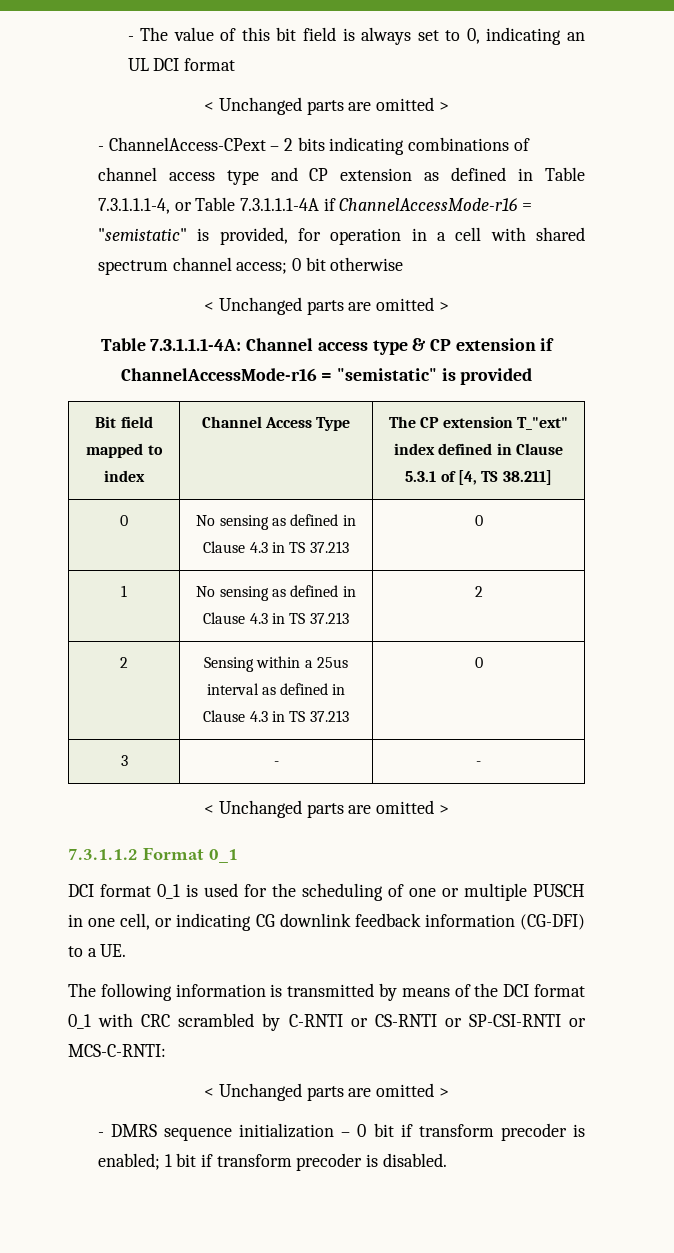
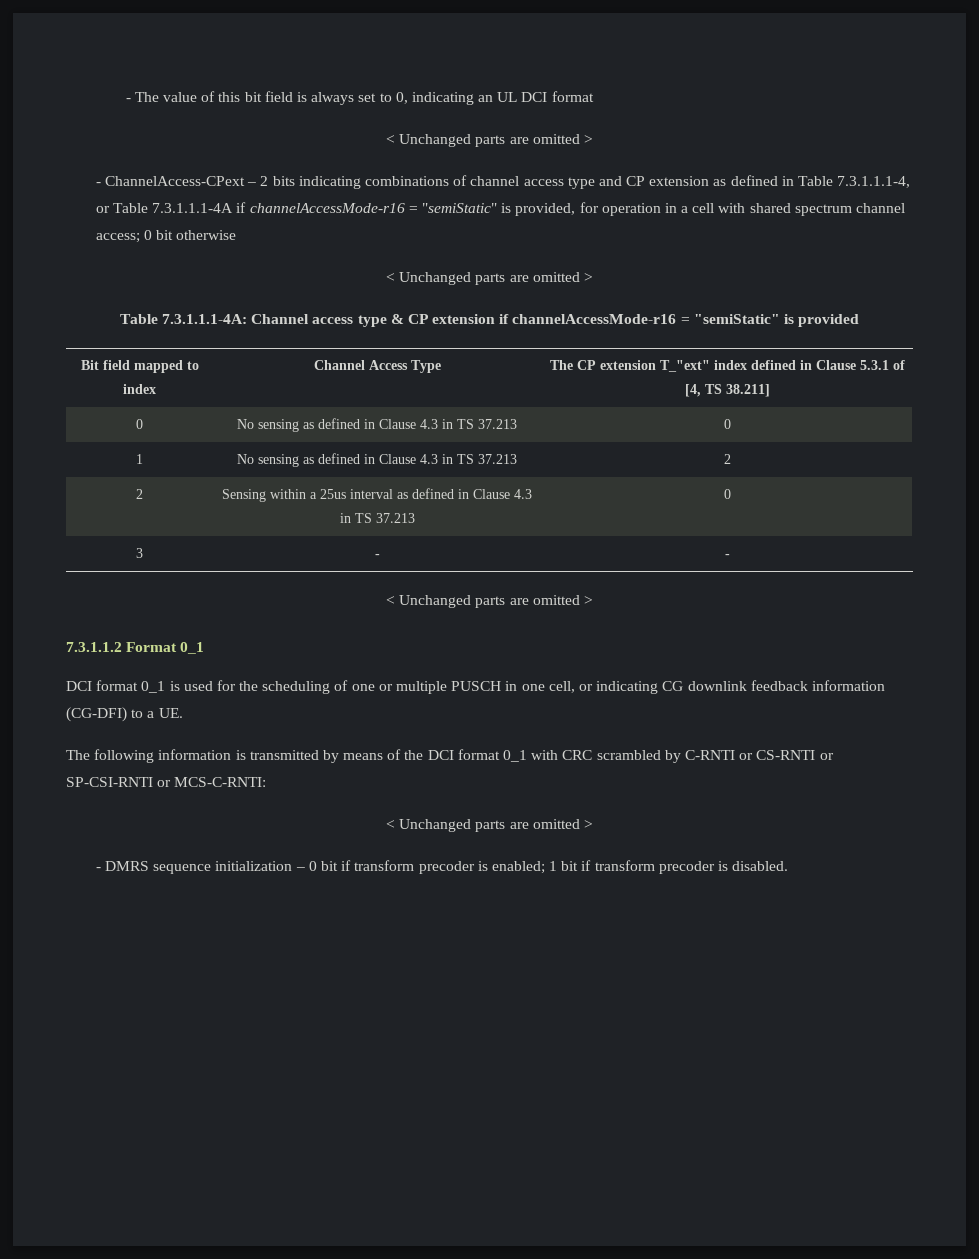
- - ChannelAccess-CPext – 2 bits indicating combinations of channel access type and CP extension as defined in Table 7.3.1.1.1-4, or Table 7.3.1.1.1-4A if ChannelAccessMode-r16 = "semistatic" is provided, for operation in a cell with shared spectrum channel access; 0 bit otherwise
+ - ChannelAccess-CPext – 2 bits indicating combinations of channel access type and CP extension as defined in Table 7.3.1.1.1-4, or Table 7.3.1.1.1-4A if channelAccessMode-r16 = "semiStatic" is provided, for operation in a cell with shared spectrum channel access; 0 bit otherwise
- Table 7.3.1.1.1-4A: Channel access type & CP extension if ChannelAccessMode-r16 = "semistatic" is provided
+ Table 7.3.1.1.1-4A: Channel access type & CP extension if channelAccessMode-r16 = "semiStatic" is provided

